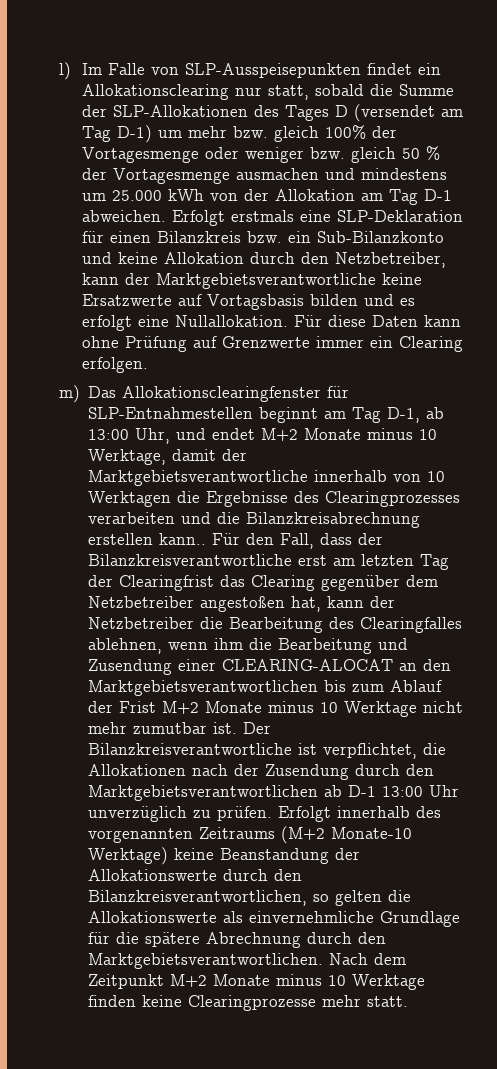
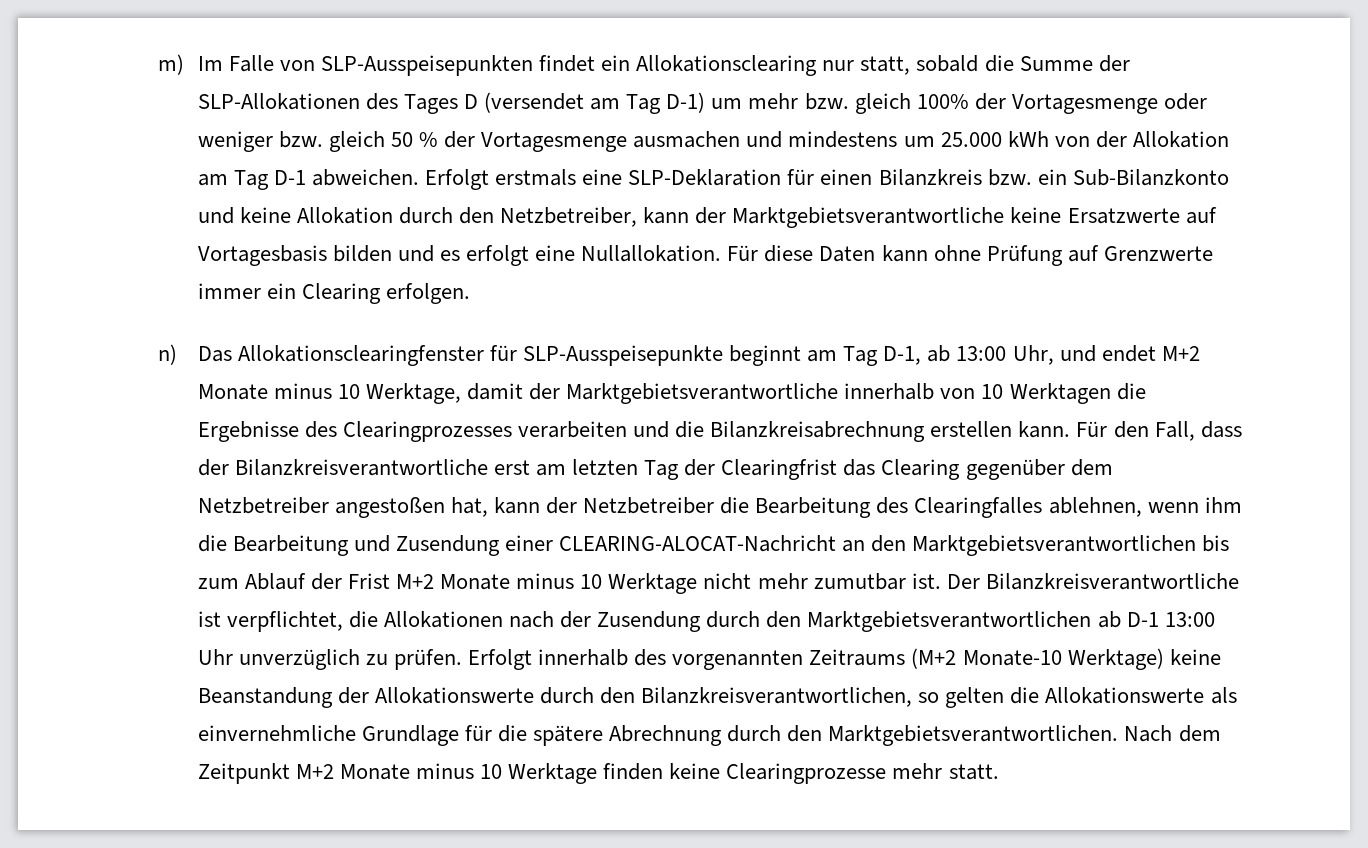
- l) Im Falle von SLP-Ausspeisepunkten findet ein Allokationsclearing nur statt, sobald die Summe der SLP-Allokationen des Tages D (versendet am Tag D-1) um mehr bzw. gleich 100% der Vortagesmenge oder weniger bzw. gleich 50 % der Vortagesmenge ausmachen und mindestens um 25.000 kWh von der Allokation am Tag D-1 abweichen.
+ m) Im Falle von SLP-Ausspeisepunkten findet ein Allokationsclearing nur statt, sobald die Summe der SLP-Allokationen des Tages D (versendet am Tag D-1) um mehr bzw. gleich 100% der Vortagesmenge oder weniger bzw. gleich 50 % der Vortagesmenge ausmachen und mindestens um 25.000 kWh von der Allokation am Tag D-1 abweichen.
- Erfolgt erstmals eine SLP-Deklaration für einen Bilanzkreis bzw. ein Sub-Bilanzkonto und keine Allokation durch den Netzbetreiber, kann der Marktgebietsverantwortliche keine Ersatzwerte auf Vortagsbasis bilden und es erfolgt eine Nullallokation.
+ Erfolgt erstmals eine SLP-Deklaration für einen Bilanzkreis bzw. ein Sub-Bilanzkonto und keine Allokation durch den Netzbetreiber, kann der Marktgebietsverantwortliche keine Ersatzwerte auf Vortagesbasis bilden und es erfolgt eine Nullallokation.
- m) Das Allokationsclearingfenster für SLP-Entnahmestellen beginnt am Tag D-1, ab 13:00 Uhr, und endet M+2 Monate minus 10 Werktage, damit der Marktgebietsverantwortliche innerhalb von 10 Werktagen die Ergebnisse des Clearingprozesses verarbeiten und die Bilanzkreisabrechnung erstellen kann..
+ n) Das Allokationsclearingfenster für SLP-Ausspeisepunkte beginnt am Tag D-1, ab 13:00 Uhr, und endet M+2 Monate minus 10 Werktage, damit der Marktgebietsverantwortliche innerhalb von 10 Werktagen die Ergebnisse des Clearingprozesses verarbeiten und die Bilanzkreisabrechnung erstellen kann.
- Für den Fall, dass der Bilanzkreisverantwortliche erst am letzten Tag der Clearingfrist das Clearing gegenüber dem Netzbetreiber angestoßen hat, kann der Netzbetreiber die Bearbeitung des Clearingfalles ablehnen, wenn ihm die Bearbeitung und Zusendung einer CLEARING-ALOCAT an den Marktgebietsverantwortlichen bis zum Ablauf der Frist M+2 Monate minus 10 Werktage nicht mehr zumutbar ist.
+ Für den Fall, dass der Bilanzkreisverantwortliche erst am letzten Tag der Clearingfrist das Clearing gegenüber dem Netzbetreiber angestoßen hat, kann der Netzbetreiber die Bearbeitung des Clearingfalles ablehnen, wenn ihm die Bearbeitung und Zusendung einer CLEARING-ALOCAT-Nachricht an den Marktgebietsverantwortlichen bis zum Ablauf der Frist M+2 Monate minus 10 Werktage nicht mehr zumutbar ist.

